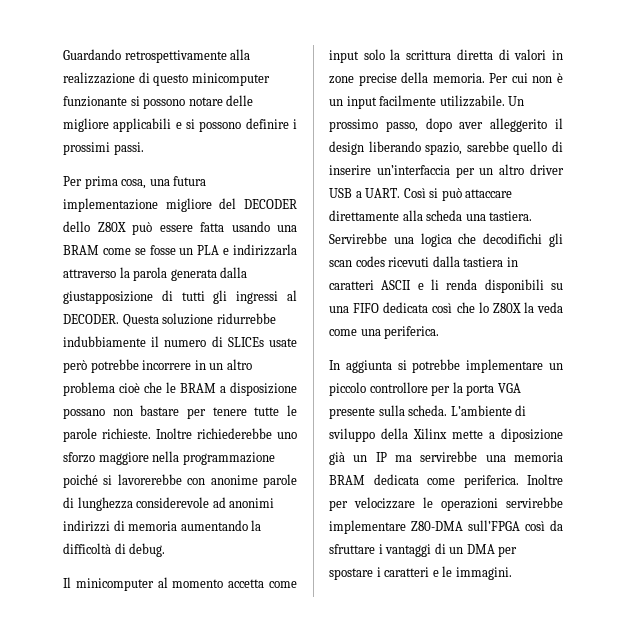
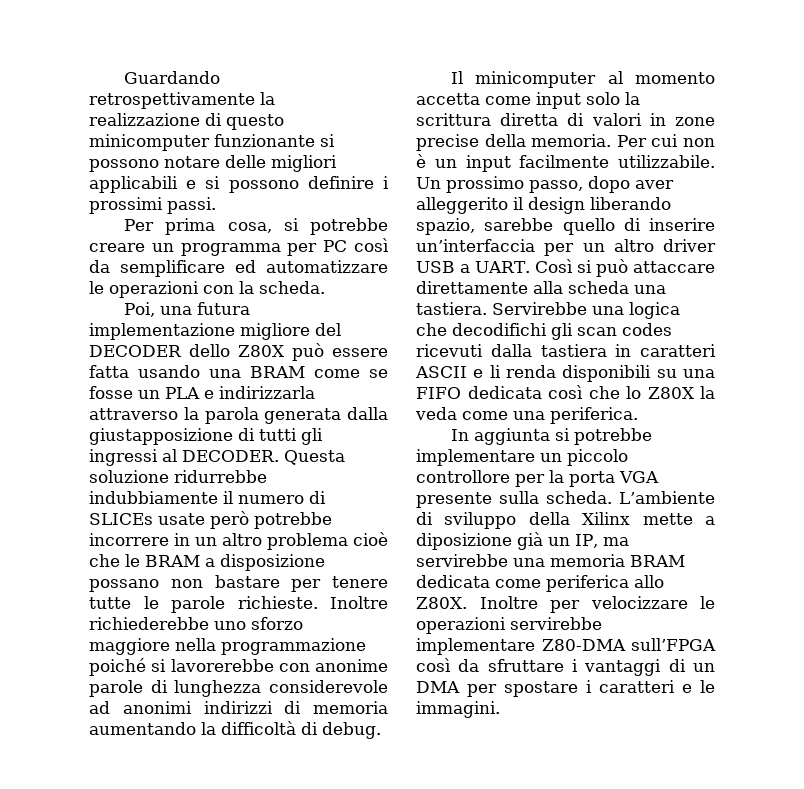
- Guardando retrospettivamente alla realizzazione di questo minicomputer funzionante si possono notare delle migliore applicabili e si possono definire i prossimi passi.
+ Guardando retrospettivamente la realizzazione di questo minicomputer funzionante si possono notare delle migliori applicabili e si possono definire i prossimi passi.
- Per prima cosa, una futura implementazione migliore del DECODER dello Z80X può essere fatta usando una BRAM come se fosse un PLA e indirizzarla attraverso la parola generata dalla giustapposizione di tutti gli ingressi al DECODER.
+ Per prima cosa, si potrebbe creare un programma per PC così da semplificare ed automatizzare le operazioni con la scheda.
+ Poi, una futura implementazione migliore del DECODER dello Z80X può essere fatta usando una BRAM come se fosse un PLA e indirizzarla attraverso la parola generata dalla giustapposizione di tutti gli ingressi al DECODER.
- L’ambiente di sviluppo della Xilinx mette a diposizione già un IP ma servirebbe una memoria BRAM dedicata come periferica.
+ L’ambiente di sviluppo della Xilinx mette a diposizione già un IP, ma servirebbe una memoria BRAM dedicata come periferica allo Z80X.

